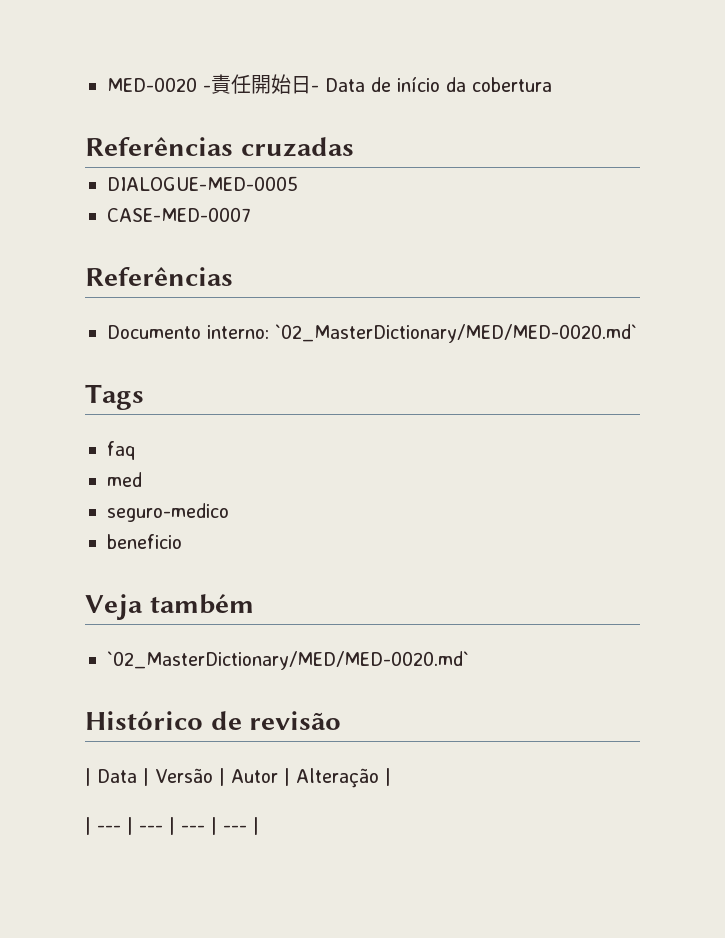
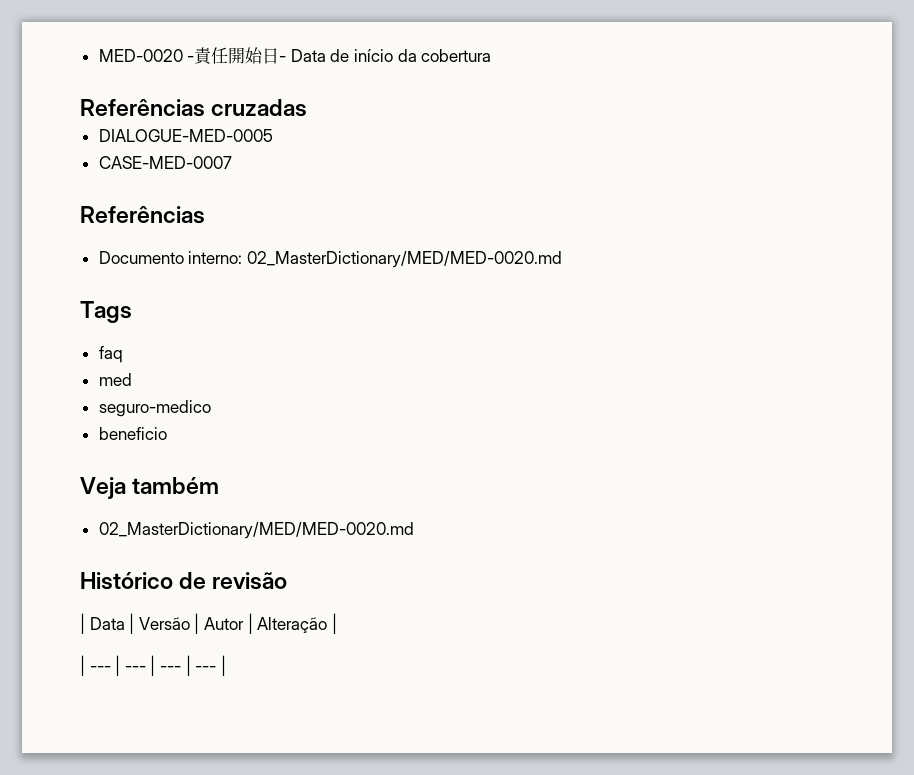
- Documento interno: `02_MasterDictionary/MED/MED-0020.md`
+ Documento interno: 02_MasterDictionary/MED/MED-0020.md
  Veja também
- `02_MasterDictionary/MED/MED-0020.md`
+ 02_MasterDictionary/MED/MED-0020.md

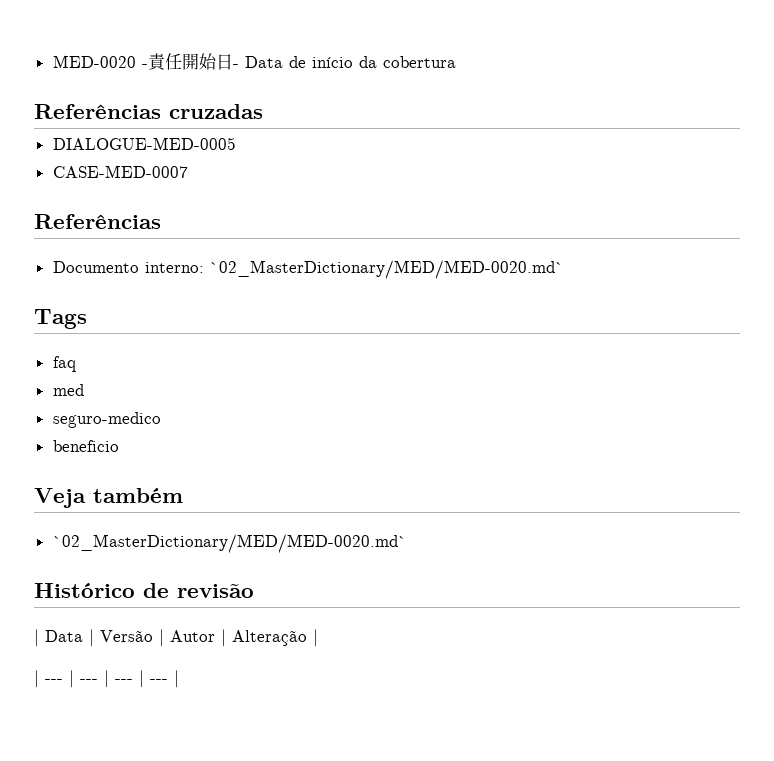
- Documento interno: 02_MasterDictionary/MED/MED-0020.md
+ Documento interno: `02_MasterDictionary/MED/MED-0020.md`
  Veja também
- 02_MasterDictionary/MED/MED-0020.md
+ `02_MasterDictionary/MED/MED-0020.md`

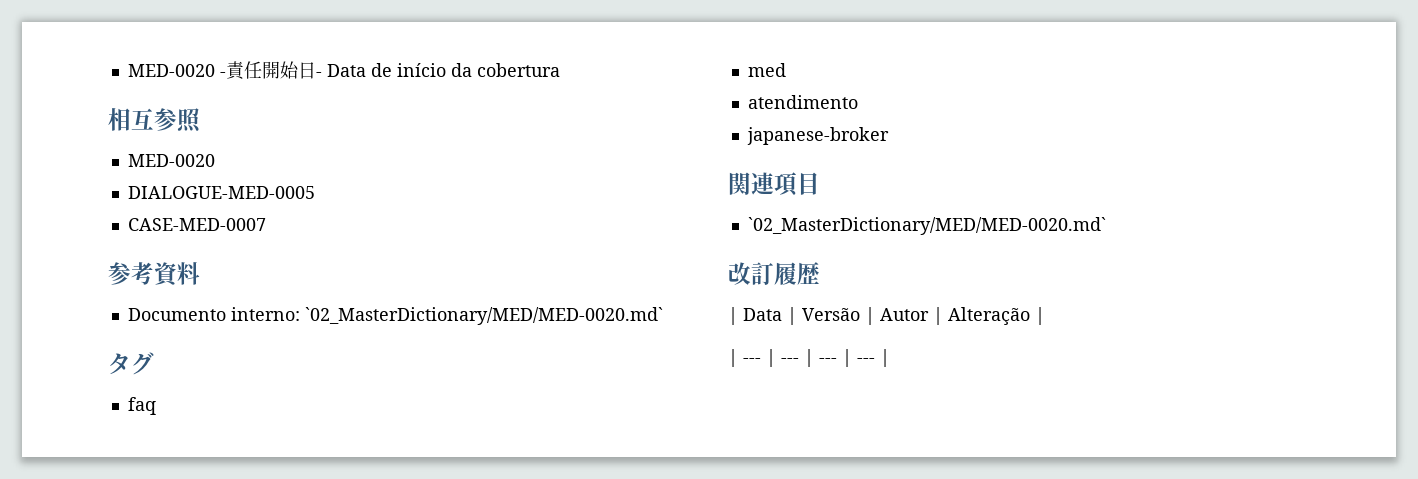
- Referências cruzadas
+ 相互参照
+ MED-0020
  CASE-MED-0007
- Referências
+ 参考資料
- Tags
+ タグ
- seguro-medico
- beneficio
- Veja também
+ atendimento
+ japanese-broker
+ 関連項目
  `02_MasterDictionary/MED/MED-0020.md`
- Histórico de revisão
+ 改訂履歴

